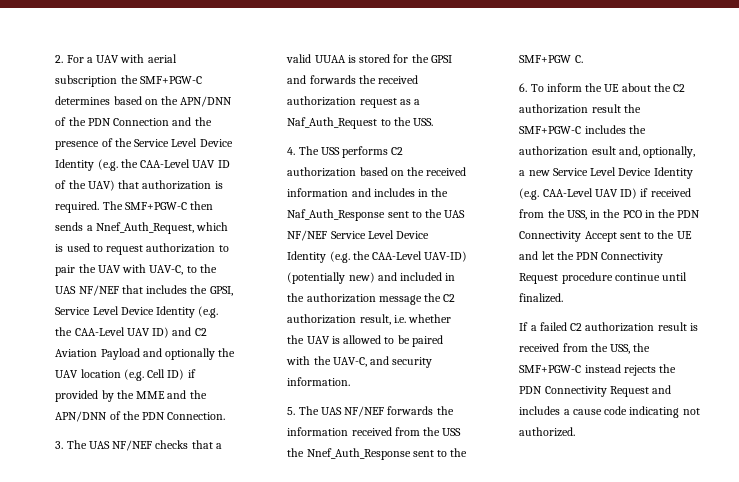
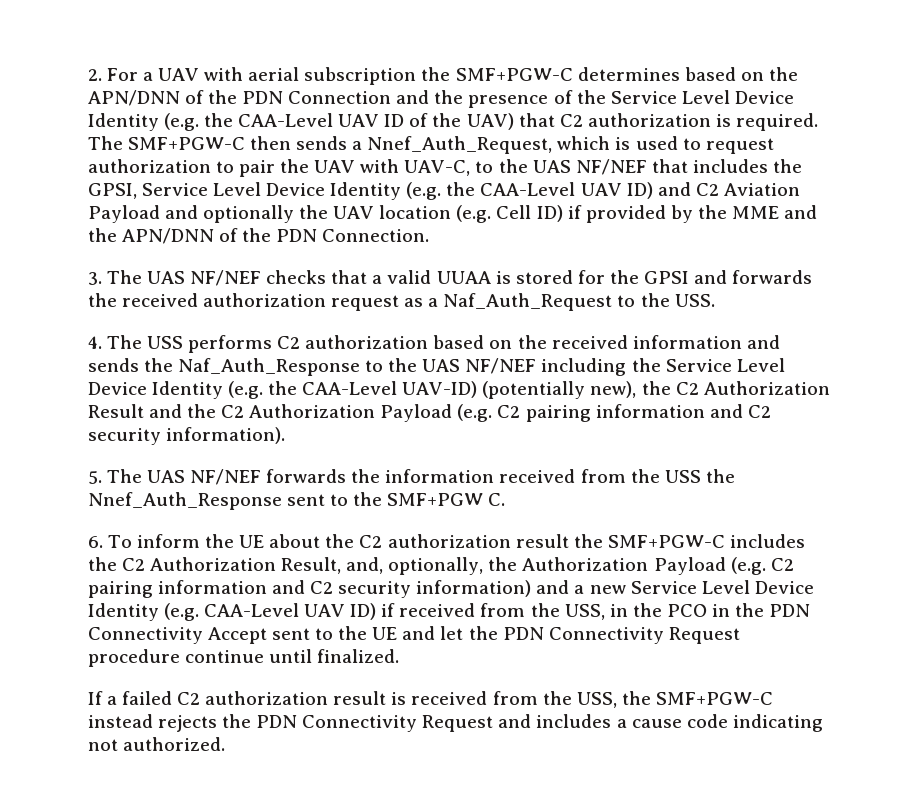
- 2. For a UAV with aerial subscription the SMF+PGW-C determines based on the APN/DNN of the PDN Connection and the presence of the Service Level Device Identity (e.g. the CAA-Level UAV ID of the UAV) that authorization is required.
+ 2. For a UAV with aerial subscription the SMF+PGW-C determines based on the APN/DNN of the PDN Connection and the presence of the Service Level Device Identity (e.g. the CAA-Level UAV ID of the UAV) that C2 authorization is required.
- 4. The USS performs C2 authorization based on the received information and includes in the Naf_Auth_Response sent to the UAS NF/NEF Service Level Device Identity (e.g. the CAA-Level UAV-ID) (potentially new) and included in the authorization message the C2 authorization result, i.e. whether the UAV is allowed to be paired with the UAV-C, and security information.
+ 4. The USS performs C2 authorization based on the received information and sends the Naf_Auth_Response to the UAS NF/NEF including the Service Level Device Identity (e.g. the CAA-Level UAV-ID) (potentially new), the C2 Authorization Result and the C2 Authorization Payload (e.g. C2 pairing information and C2 security information).
- 6. To inform the UE about the C2 authorization result the SMF+PGW-C includes the authorization esult and, optionally, a new Service Level Device Identity (e.g. CAA-Level UAV ID) if received from the USS, in the PCO in the PDN Connectivity Accept sent to the UE and let the PDN Connectivity Request procedure continue until finalized.
+ 6. To inform the UE about the C2 authorization result the SMF+PGW-C includes the C2 Authorization Result, and, optionally, the Authorization Payload (e.g. C2 pairing information and C2 security information) and a new Service Level Device Identity (e.g. CAA-Level UAV ID) if received from the USS, in the PCO in the PDN Connectivity Accept sent to the UE and let the PDN Connectivity Request procedure continue until finalized.

